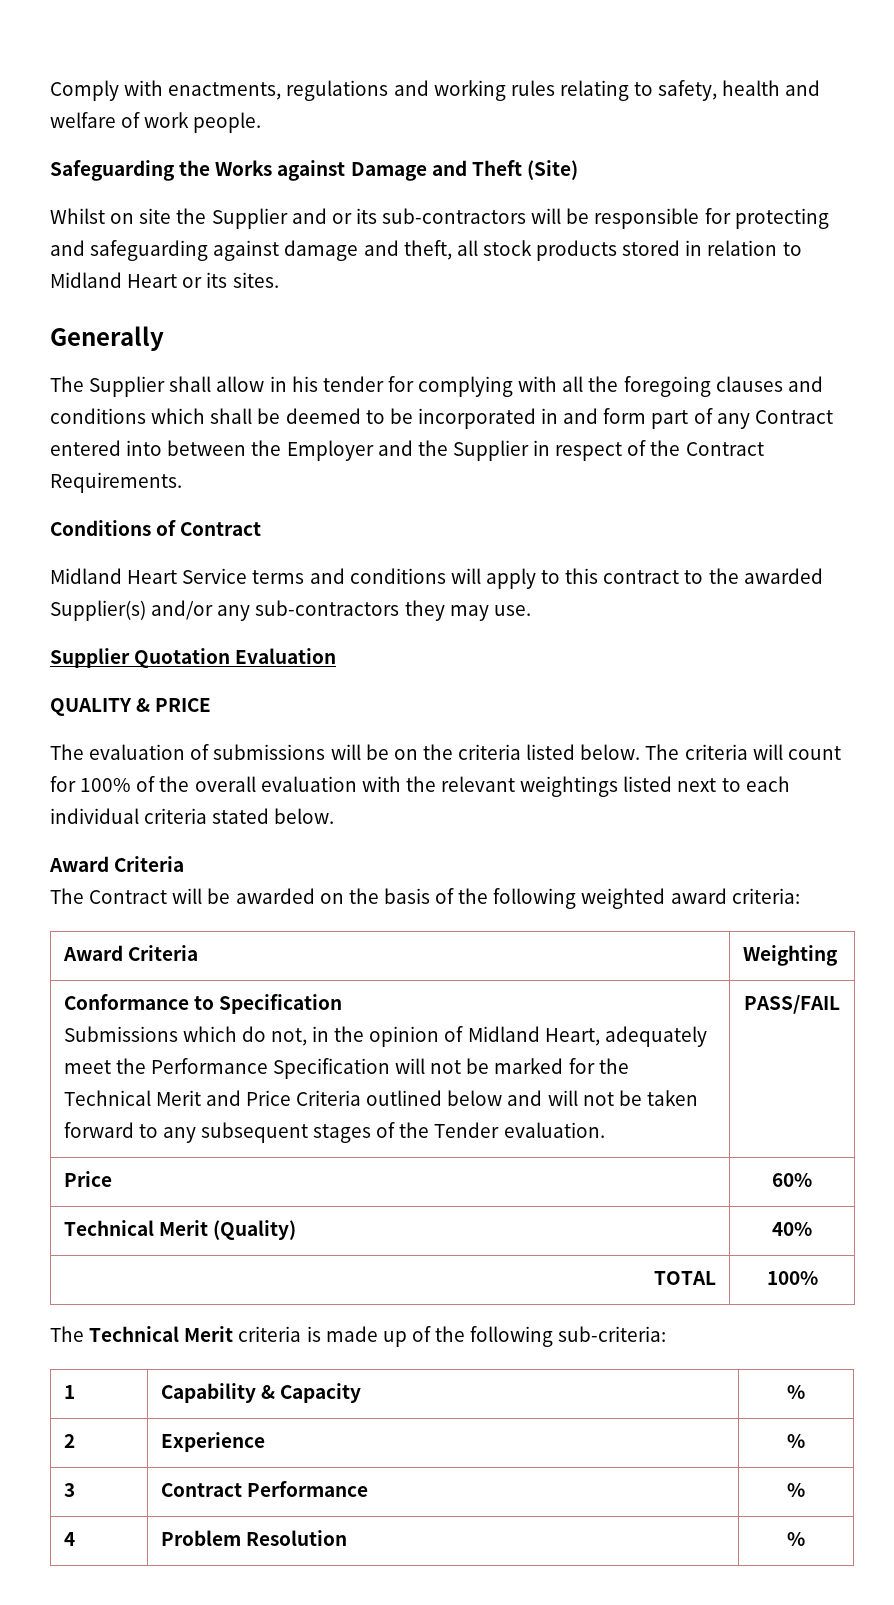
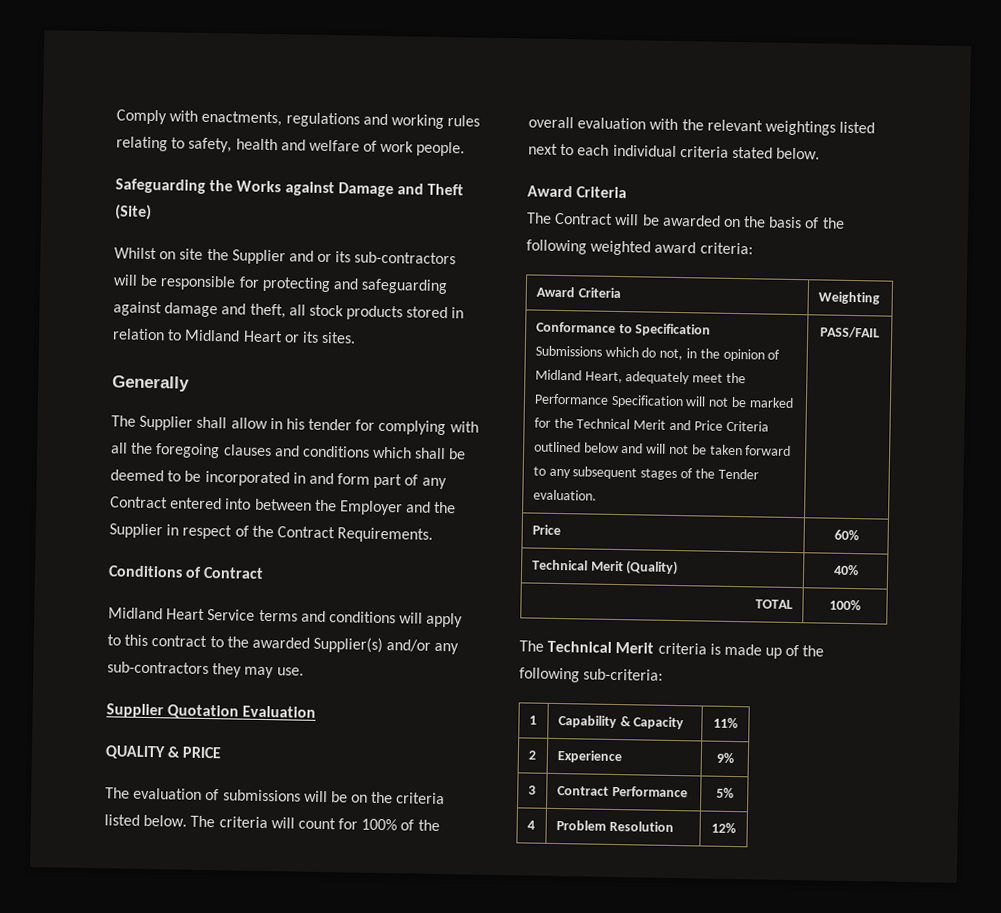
- 1 | Capability & Capacity | %
+ 1 | Capability & Capacity | 11%
- 2 | Experience | %
+ 2 | Experience | 9%
- 3 | Contract Performance | %
+ 3 | Contract Performance | 5%
- 4 | Problem Resolution | %
+ 4 | Problem Resolution | 12%

